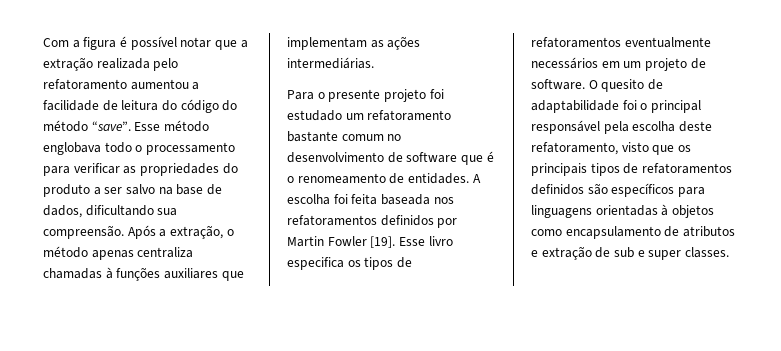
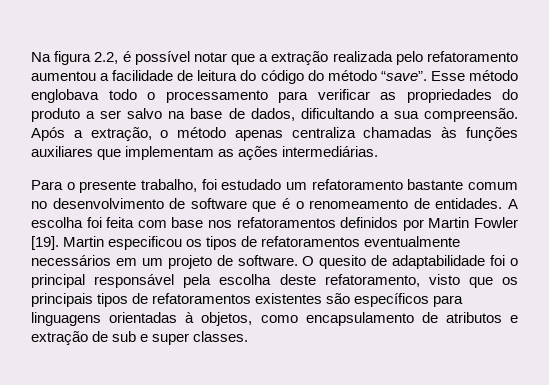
- Com a figura é possível notar que a extração realizada pelo refatoramento aumentou a facilidade de leitura do código do método “save”.
+ Na figura 2.2, é possível notar que a extração realizada pelo refatoramento aumentou a facilidade de leitura do código do método “save”.
- Esse método englobava todo o processamento para verificar as propriedades do produto a ser salvo na base de dados, dificultando sua compreensão.
+ Esse método englobava todo o processamento para verificar as propriedades do produto a ser salvo na base de dados, dificultando a sua compreensão.
- Após a extração, o método apenas centraliza chamadas à funções auxiliares que implementam as ações intermediárias.
+ Após a extração, o método apenas centraliza chamadas às funções auxiliares que implementam as ações intermediárias.
- Para o presente projeto foi estudado um refatoramento bastante comum no desenvolvimento de software que é o renomeamento de entidades.
+ Para o presente trabalho, foi estudado um refatoramento bastante comum no desenvolvimento de software que é o renomeamento de entidades.
- A escolha foi feita baseada nos refatoramentos definidos por Martin Fowler [19].
+ A escolha foi feita com base nos refatoramentos definidos por Martin Fowler [19].
- Esse livro especifica os tipos de refatoramentos eventualmente necessários em um projeto de software.
+ Martin especificou os tipos de refatoramentos eventualmente necessários em um projeto de software.
- O quesito de adaptabilidade foi o principal responsável pela escolha deste refatoramento, visto que os principais tipos de refatoramentos definidos são específicos para linguagens orientadas à objetos como encapsulamento de atributos e extração de sub e super classes.
+ O quesito de adaptabilidade foi o principal responsável pela escolha deste refatoramento, visto que os principais tipos de refatoramentos existentes são específicos para linguagens orientadas à objetos, como encapsulamento de atributos e extração de sub e super classes.

